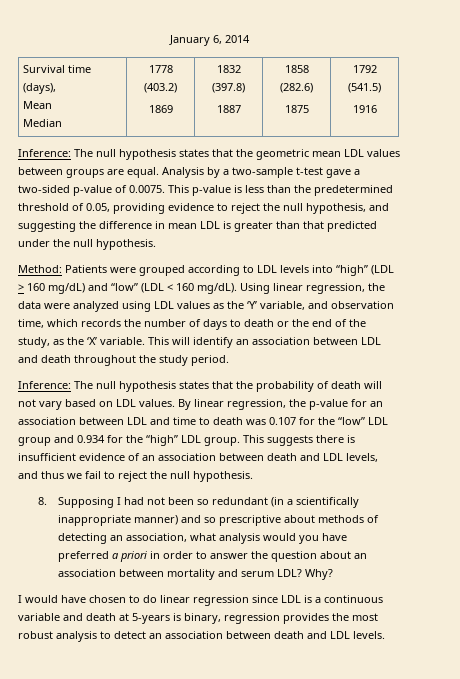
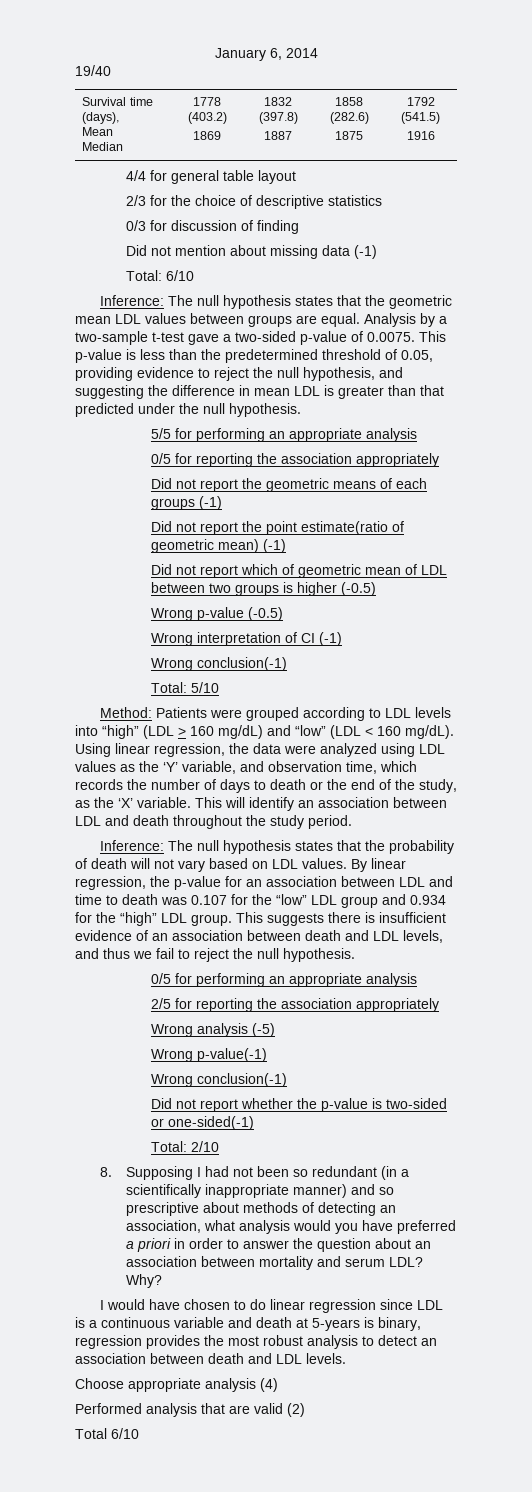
+ 19/40
+ 4/4 for general table layout
+ 2/3 for the choice of descriptive statistics
+ 0/3 for discussion of finding
+ Did not mention about missing data (-1)
+ Total: 6/10
+ 5/5 for performing an appropriate analysis
+ 0/5 for reporting the association appropriately
+ Did not report the geometric means of each groups (-1)
+ Did not report the point estimate(ratio of geometric mean) (-1)
+ Did not report which of geometric mean of LDL between two groups is higher (-0.5)
+ Wrong p-value (-0.5)
+ Wrong interpretation of CI (-1)
+ Wrong conclusion(-1)
+ Total: 5/10
+ 0/5 for performing an appropriate analysis
+ 2/5 for reporting the association appropriately
+ Wrong analysis (-5)
+ Wrong p-value(-1)
+ Wrong conclusion(-1)
+ Did not report whether the p-value is two-sided or one-sided(-1)
+ Total: 2/10
+ Choose appropriate analysis (4)
+ Performed analysis that are valid (2)
+ Total 6/10

